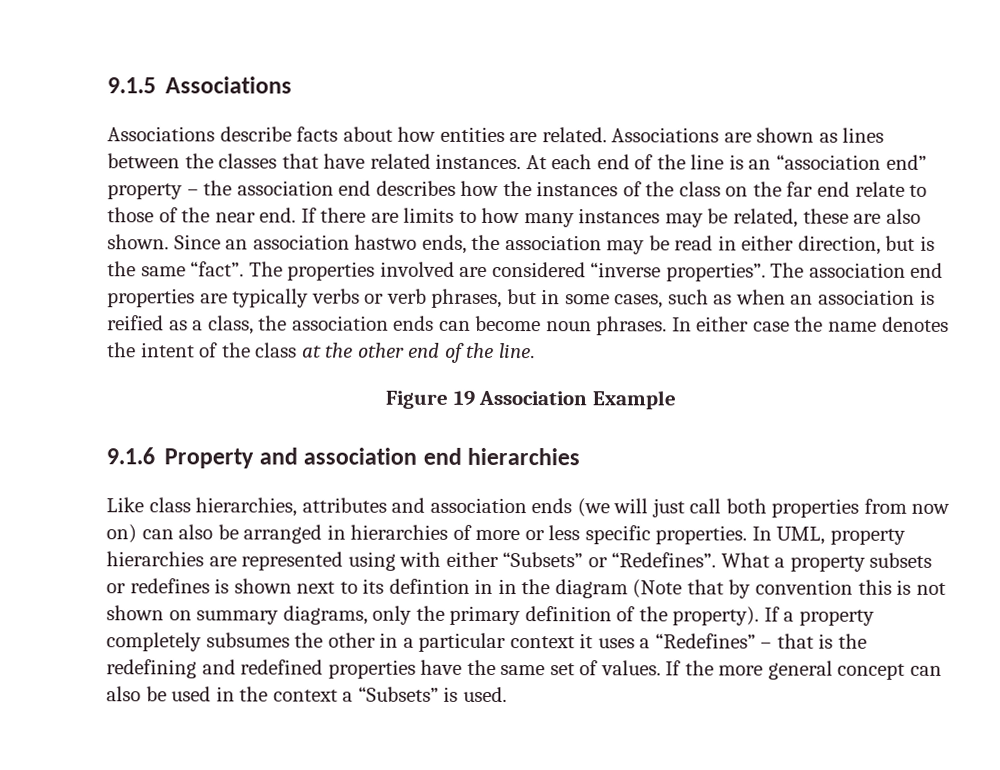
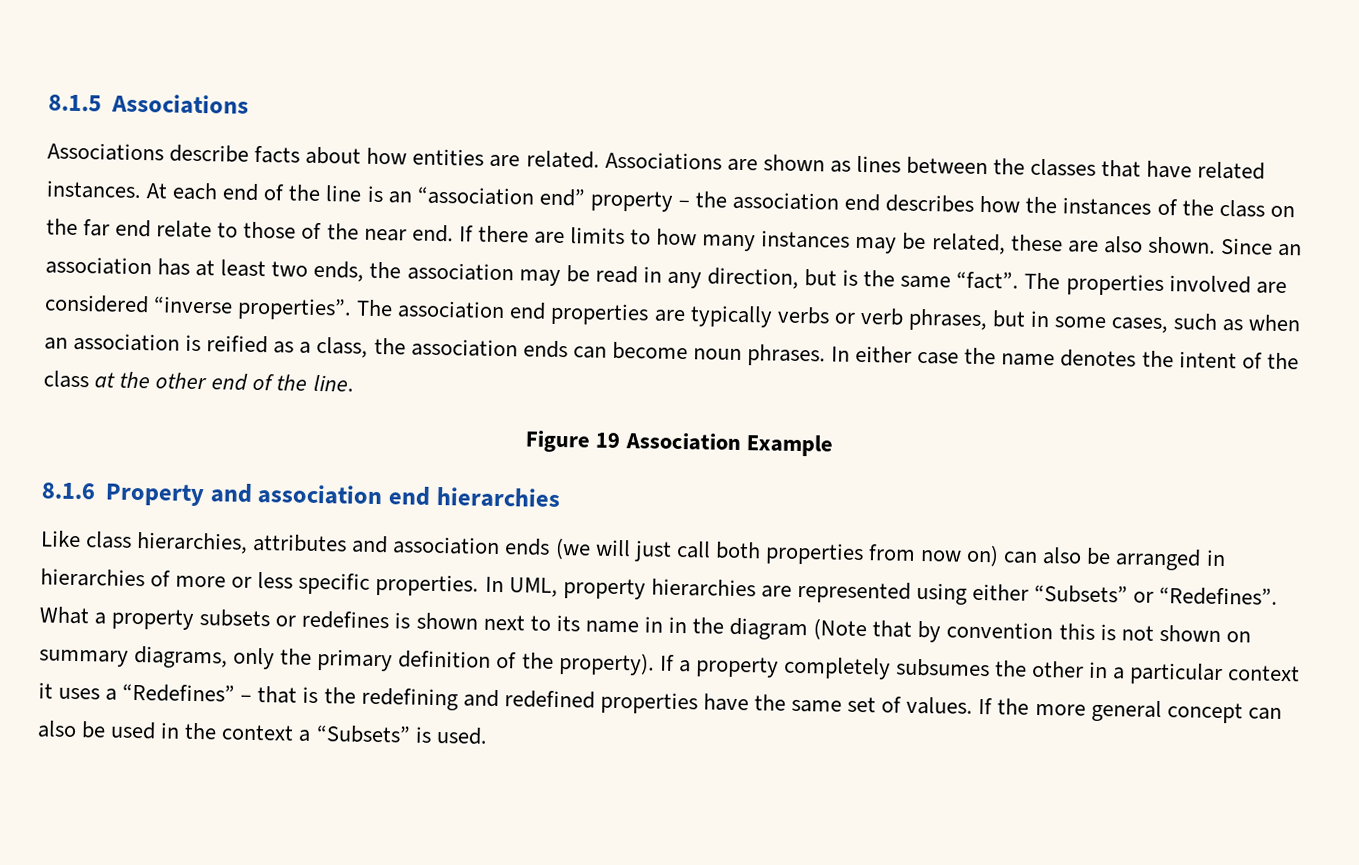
- 9.1.5 Associations
+ 8.1.5 Associations
- Since an association hastwo ends, the association may be read in either direction, but is the same “fact”.
+ Since an association has at least two ends, the association may be read in any direction, but is the same “fact”.
- 9.1.6 Property and association end hierarchies
+ 8.1.6 Property and association end hierarchies
- In UML, property hierarchies are represented using with either “Subsets” or “Redefines”.
+ In UML, property hierarchies are represented using either “Subsets” or “Redefines”.
- What a property subsets or redefines is shown next to its defintion in in the diagram (Note that by convention this is not shown on summary diagrams, only the primary definition of the property).
+ What a property subsets or redefines is shown next to its name in in the diagram (Note that by convention this is not shown on summary diagrams, only the primary definition of the property).

